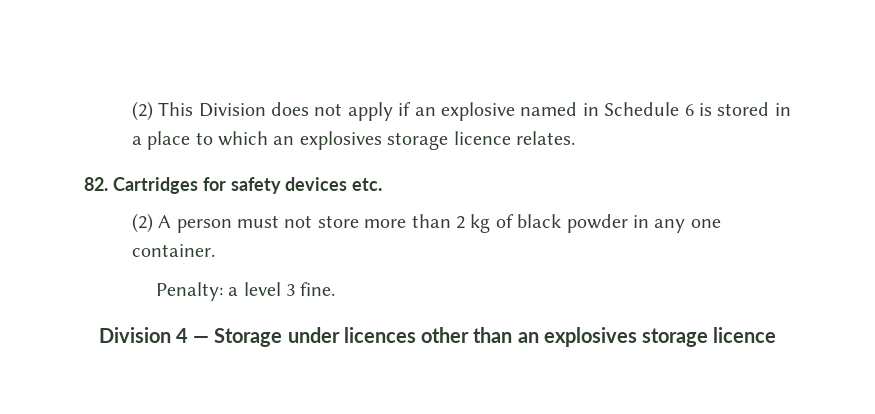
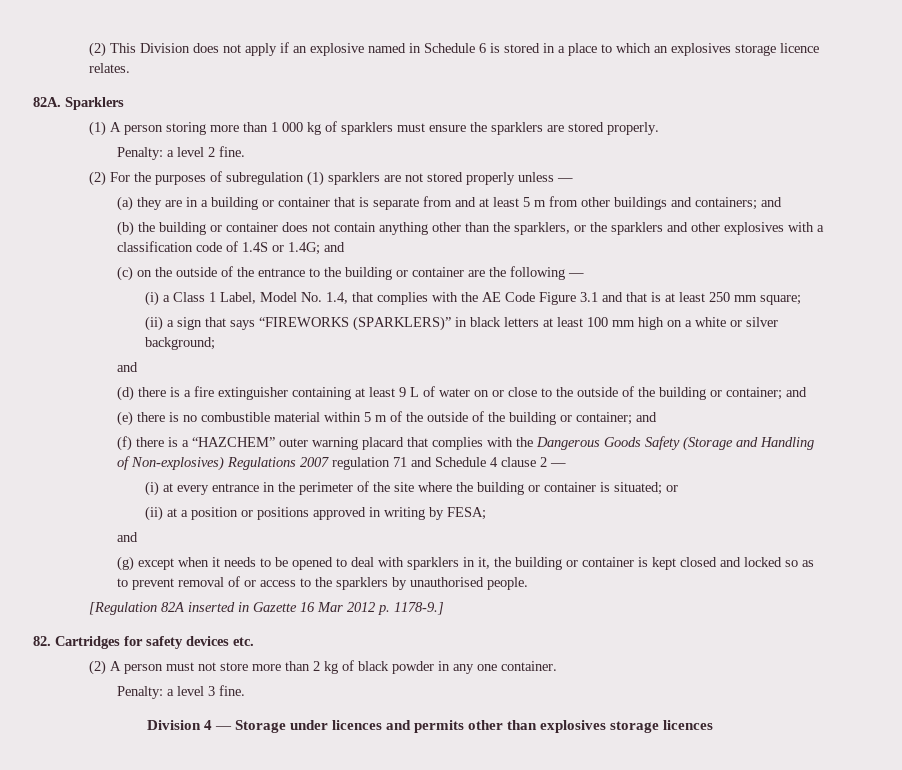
+ 82A. Sparklers
+ (1) A person storing more than 1 000 kg of sparklers must ensure the sparklers are stored properly.
+ Penalty: a level 2 fine.
+ (2) For the purposes of subregulation (1) sparklers are not stored properly unless —
+ (a) they are in a building or container that is separate from and at least 5 m from other buildings and containers; and
+ (b) the building or container does not contain anything other than the sparklers, or the sparklers and other explosives with a classification code of 1.4S or 1.4G; and
+ (c) on the outside of the entrance to the building or container are the following —
+ (i) a Class 1 Label, Model No. 1.4, that complies with the AE Code Figure 3.1 and that is at least 250 mm square;
+ (ii) a sign that says “FIREWORKS (SPARKLERS)” in black letters at least 100 mm high on a white or silver background;
+ and
+ (d) there is a fire extinguisher containing at least 9 L of water on or close to the outside of the building or container; and
+ (e) there is no combustible material within 5 m of the outside of the building or container; and
+ (f) there is a “HAZCHEM” outer warning placard that complies with the Dangerous Goods Safety (Storage and Handling of Non-explosives) Regulations 2007 regulation 71 and Schedule 4 clause 2 —
+ (i) at every entrance in the perimeter of the site where the building or container is situated; or
+ (ii) at a position or positions approved in writing by FESA;
+ and
+ (g) except when it needs to be opened to deal with sparklers in it, the building or container is kept closed and locked so as to prevent removal of or access to the sparklers by unauthorised people.
+ [Regulation 82A inserted in Gazette 16 Mar 2012 p. 1178-9.]
- Division 4 — Storage under licences other than an explosives storage licence
+ Division 4 — Storage under licences and permits other than explosives storage licences

